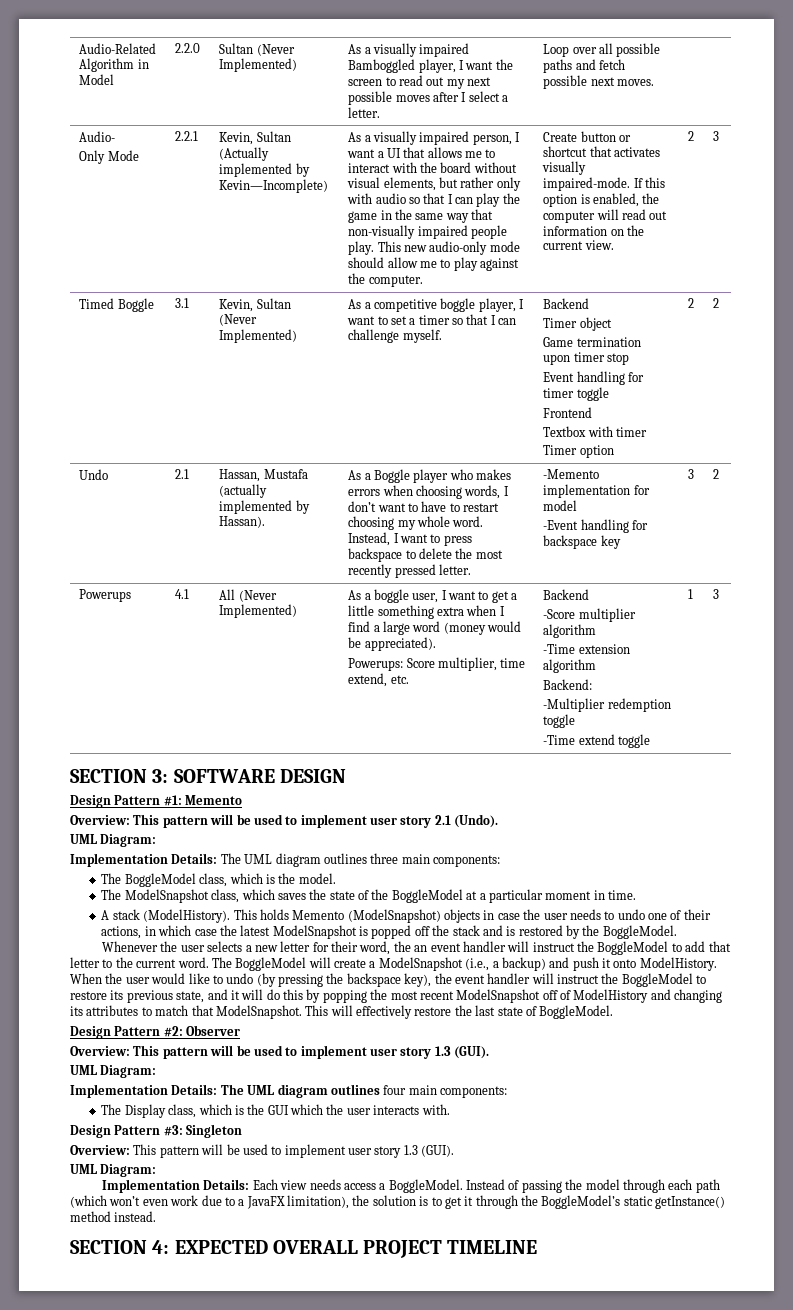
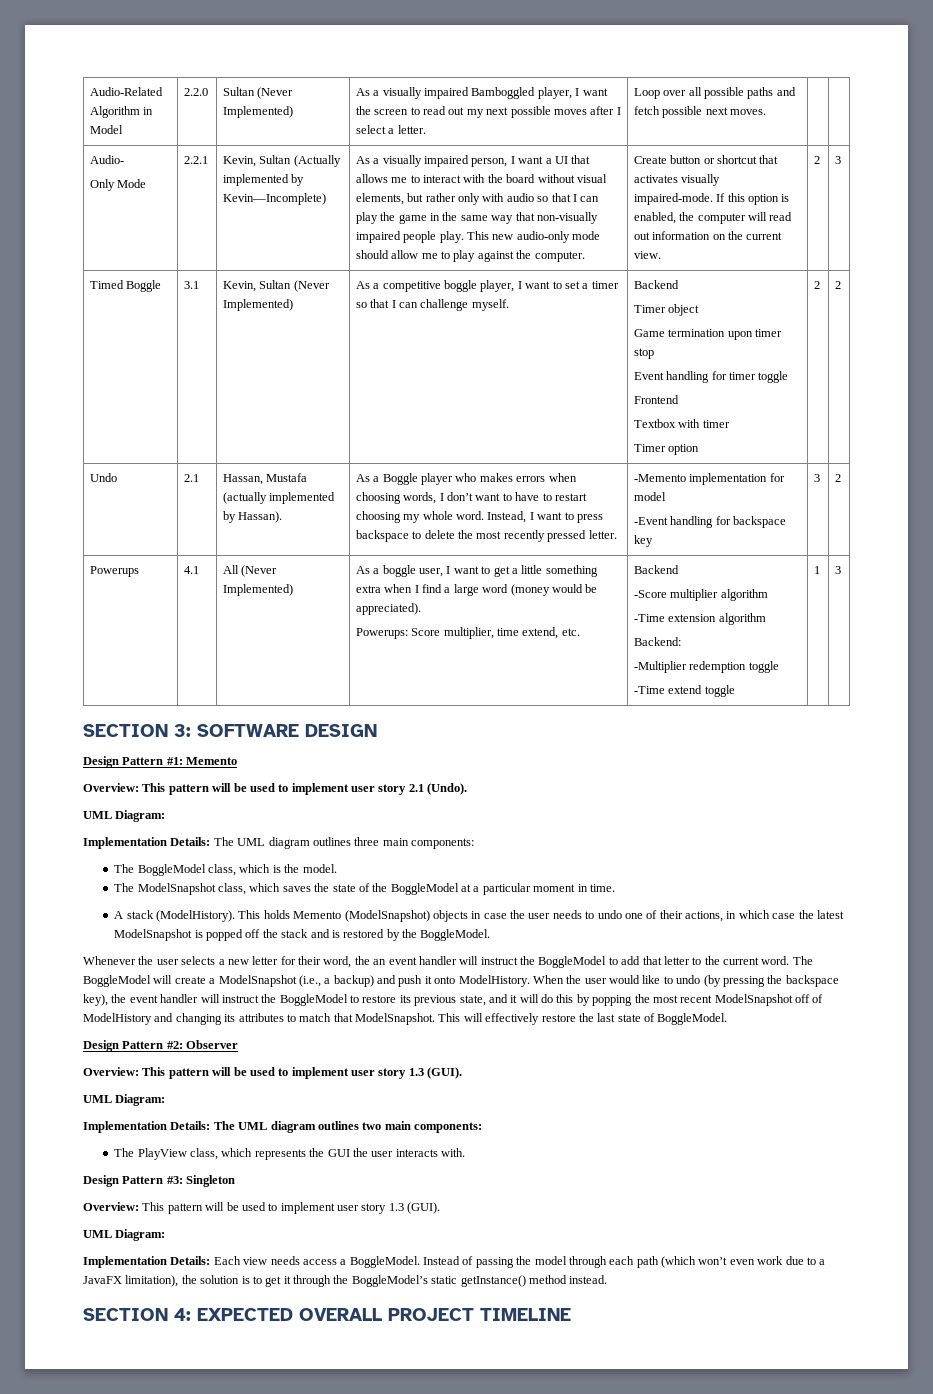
- Implementation Details: The UML diagram outlines four main components:
- The Display class, which is the GUI which the user interacts with.
+ Implementation Details: The UML diagram outlines two main components:
+ The PlayView class, which represents the GUI the user interacts with.

